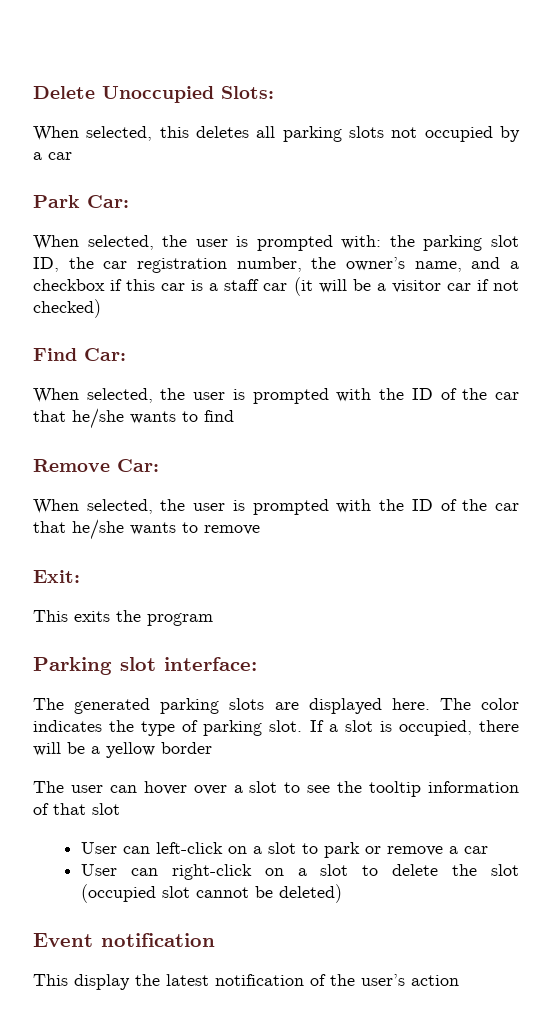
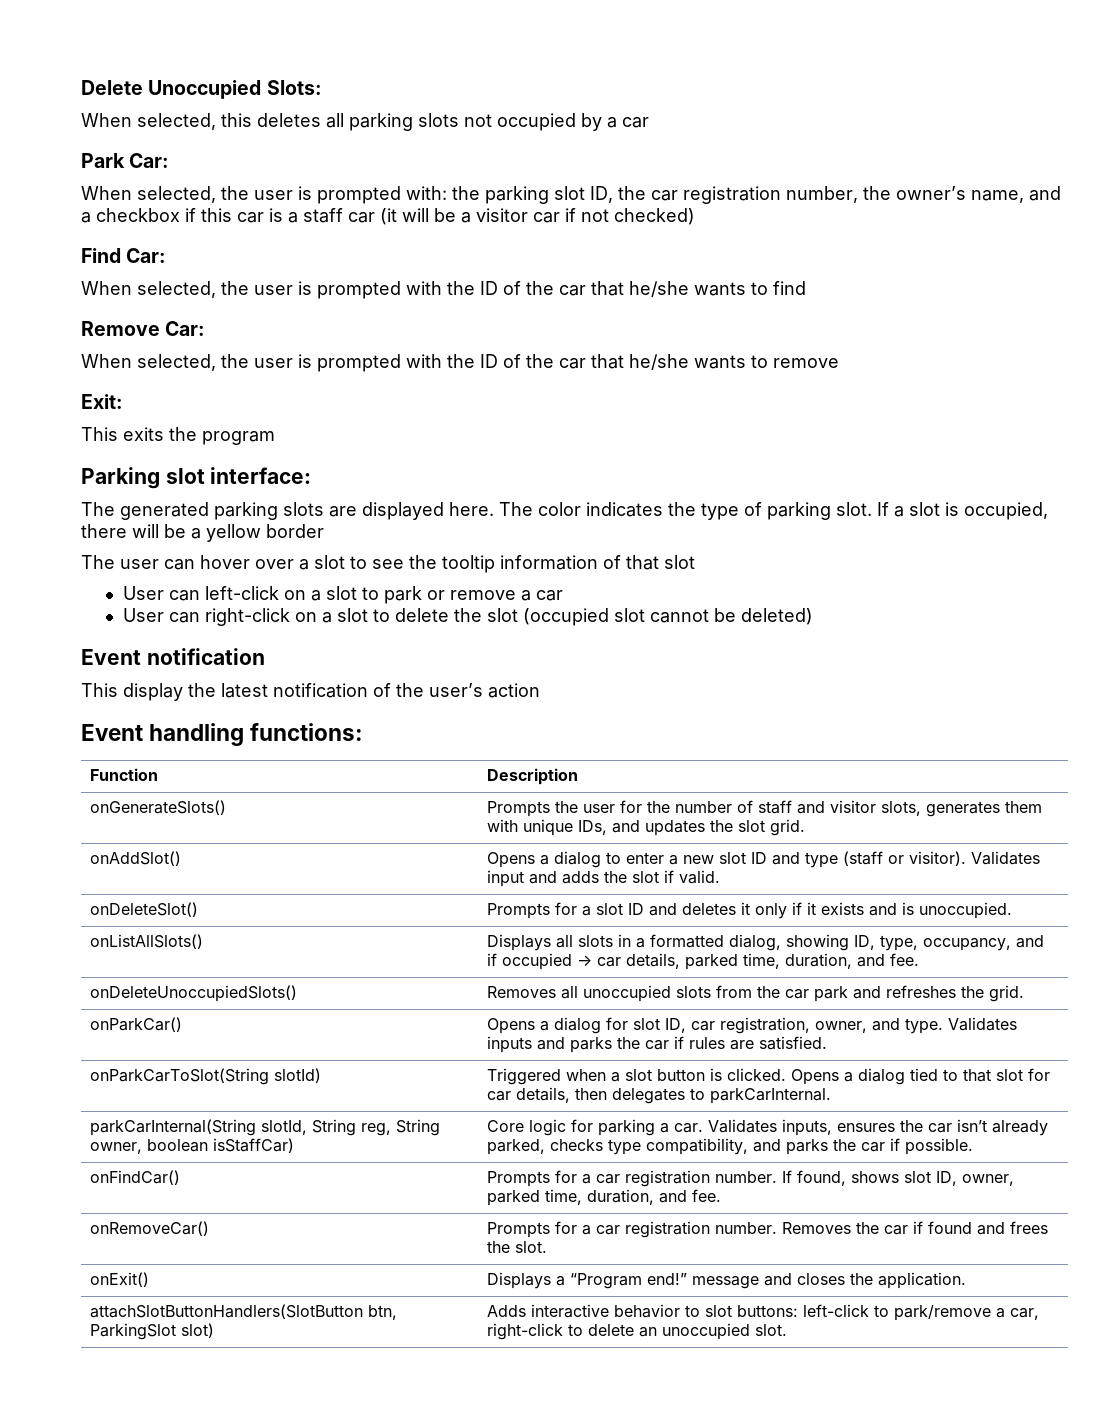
+ Event handling functions:
+ Function | Description
+ onGenerateSlots() | Prompts the user for the number of staff and visitor slots, generates them with unique IDs, and updates the slot grid.
+ onAddSlot() | Opens a dialog to enter a new slot ID and type (staff or visitor). Validates input and adds the slot if valid.
+ onDeleteSlot() | Prompts for a slot ID and deletes it only if it exists and is unoccupied.
+ onListAllSlots() | Displays all slots in a formatted dialog, showing ID, type, occupancy, and if occupied → car details, parked time, duration, and fee.
+ onDeleteUnoccupiedSlots() | Removes all unoccupied slots from the car park and refreshes the grid.
+ onParkCar() | Opens a dialog for slot ID, car registration, owner, and type. Validates inputs and parks the car if rules are satisfied.
+ onParkCarToSlot(String slotId) | Triggered when a slot button is clicked. Opens a dialog tied to that slot for car details, then delegates to parkCarInternal.
+ parkCarInternal(String slotId, String reg, String owner, boolean isStaffCar) | Core logic for parking a car. Validates inputs, ensures the car isn’t already parked, checks type compatibility, and parks the car if possible.
+ onFindCar() | Prompts for a car registration number. If found, shows slot ID, owner, parked time, duration, and fee.
+ onRemoveCar() | Prompts for a car registration number. Removes the car if found and frees the slot.
+ onExit() | Displays a “Program end!” message and closes the application.
+ attachSlotButtonHandlers(SlotButton btn, ParkingSlot slot) | Adds interactive behavior to slot buttons: left-click to park/remove a car, right-click to delete an unoccupied slot.

